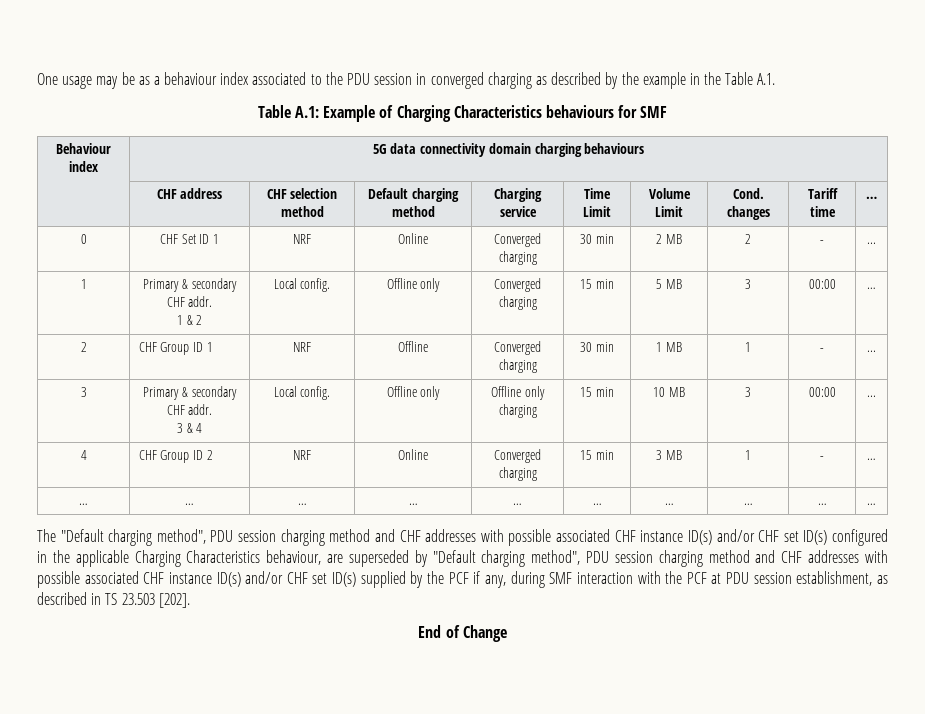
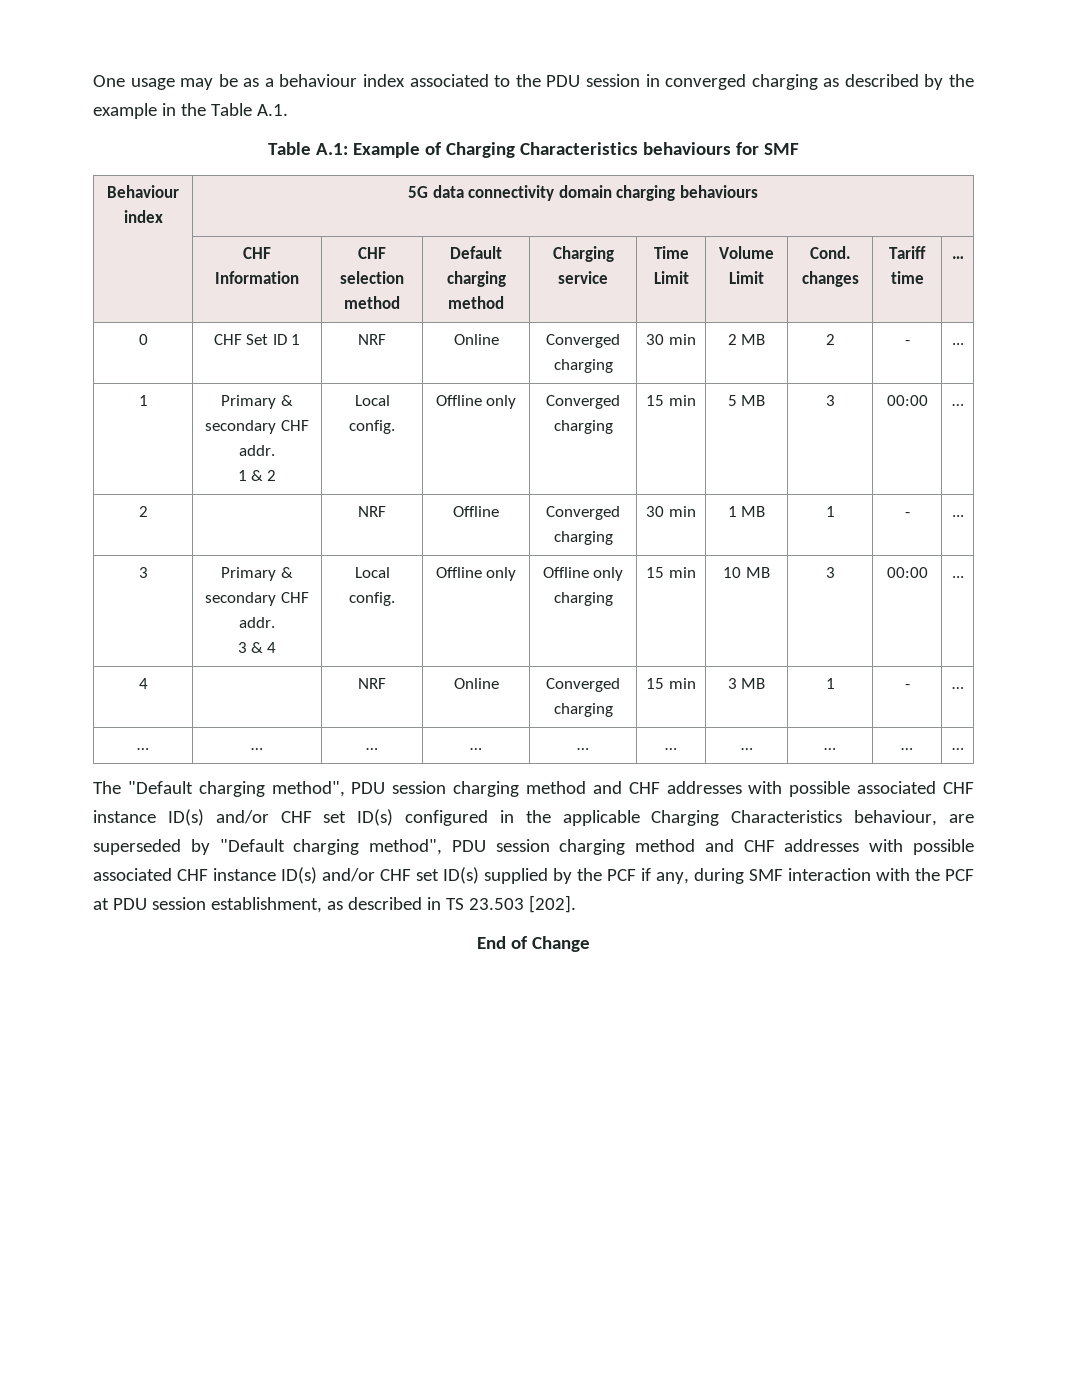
- | CHF address | CHF selection method | Default charging method | Charging service | Time Limit | Volume Limit | Cond. changes | Tariff time | …
+ | CHF Information | CHF selection method | Default charging method | Charging service | Time Limit | Volume Limit | Cond. changes | Tariff time | …
- 2 | CHF Group ID 1 | NRF | Offline | Converged charging | 30 min | 1 MB | 1 | - | ...
+ 2 | | NRF | Offline | Converged charging | 30 min | 1 MB | 1 | - | ...
- 4 | CHF Group ID 2 | NRF | Online | Converged charging | 15 min | 3 MB | 1 | - | …
+ 4 | | NRF | Online | Converged charging | 15 min | 3 MB | 1 | - | …

